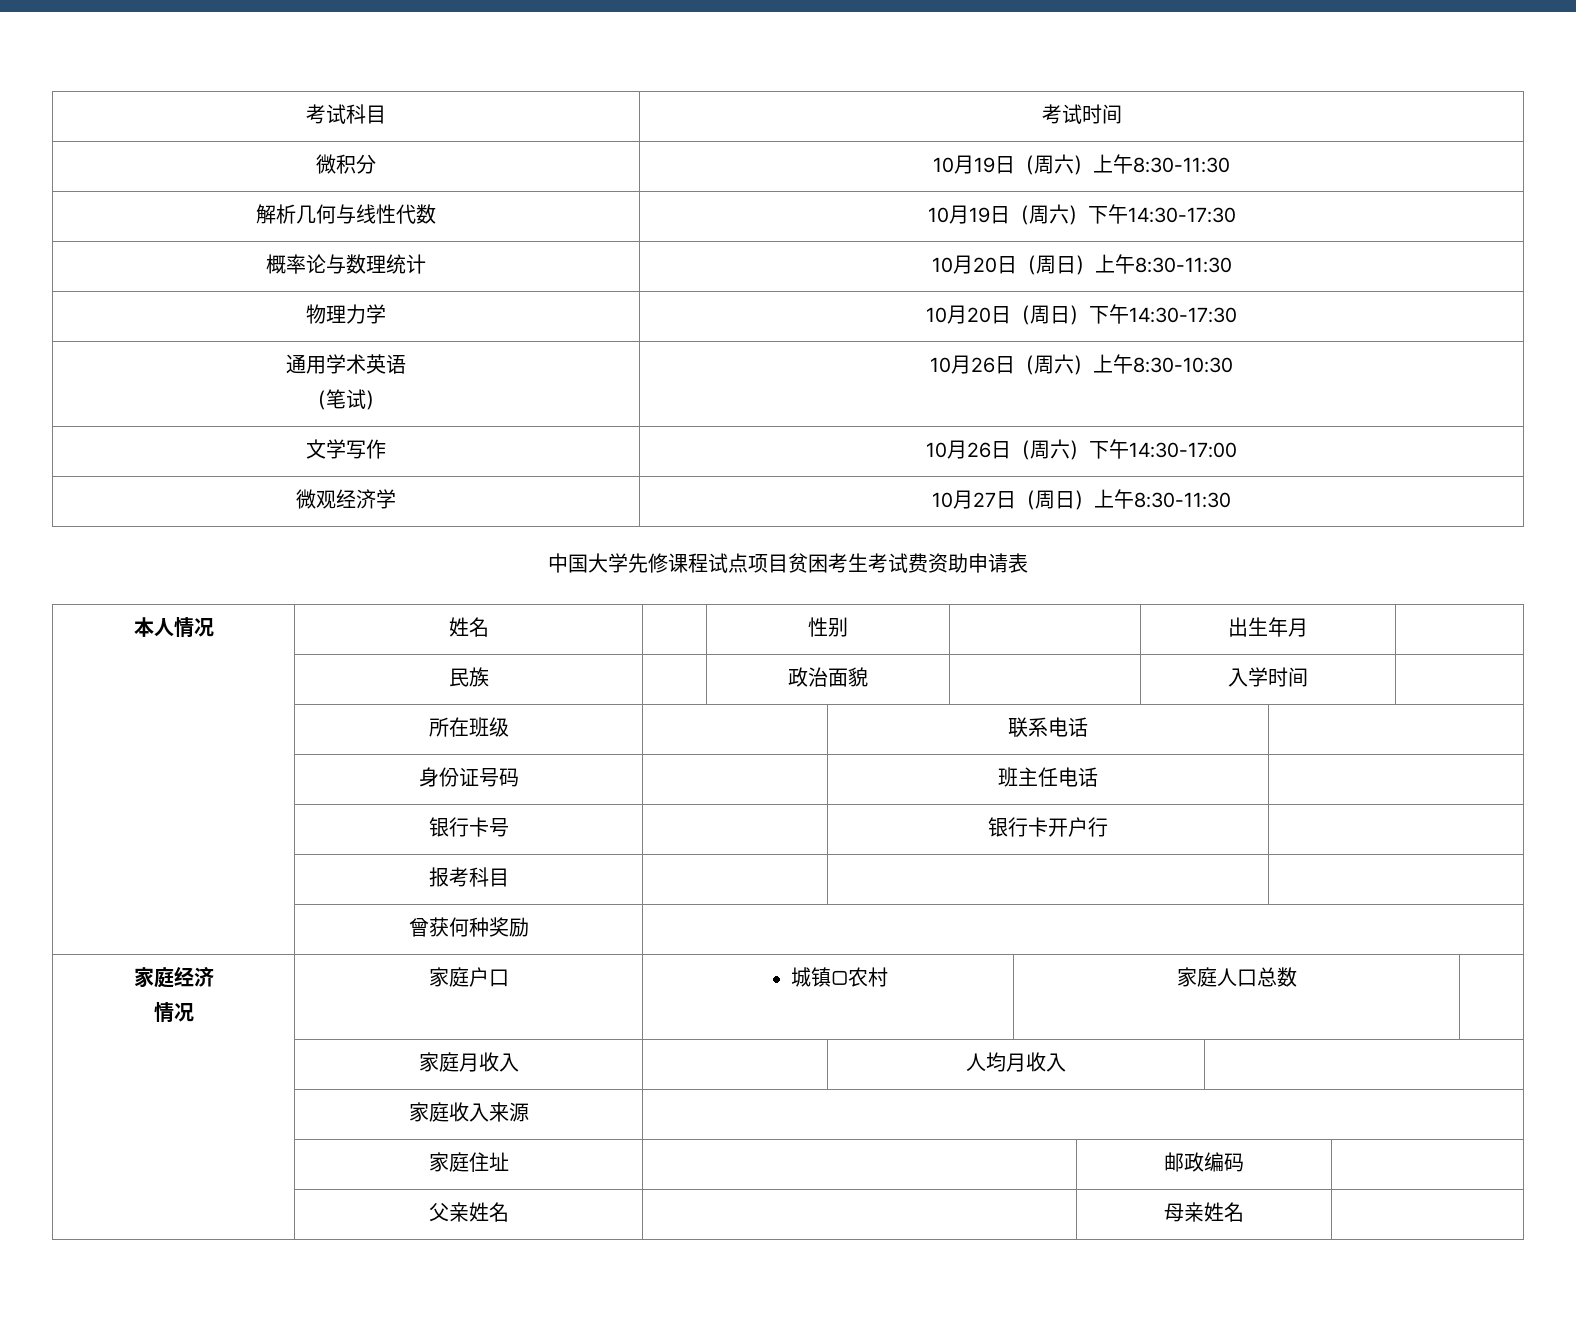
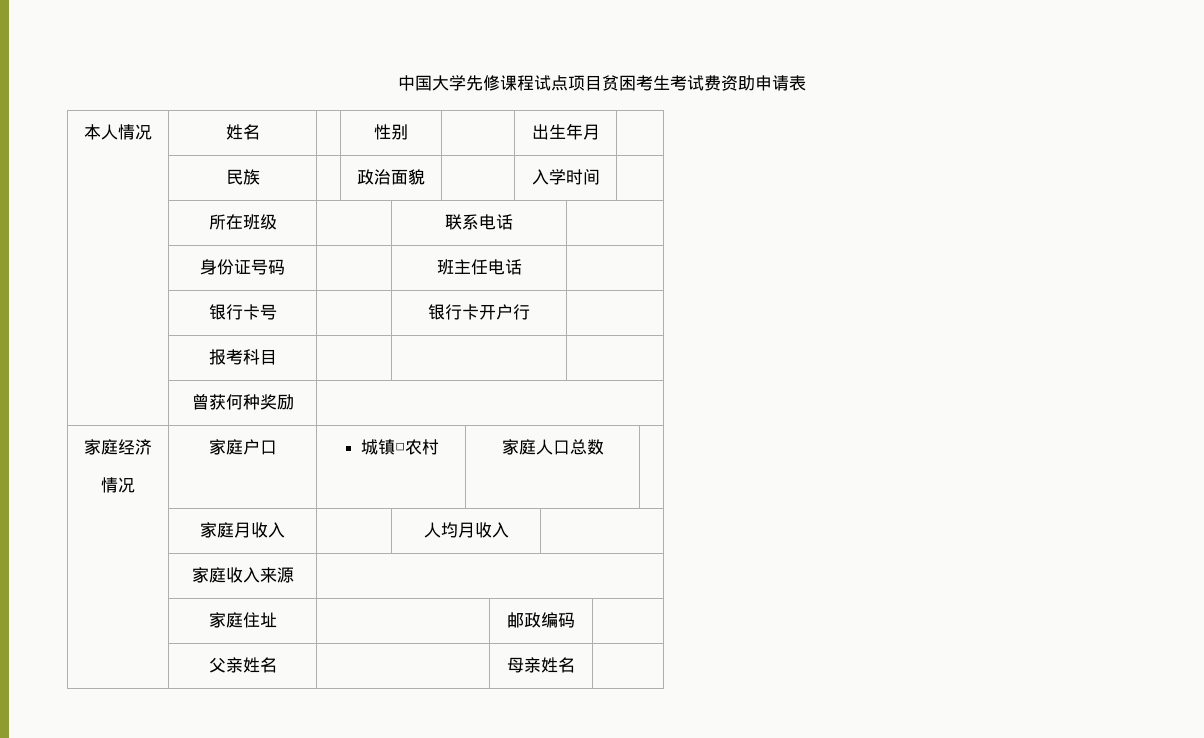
- 考试科目 | 考试时间
- 微积分 | 10月19日（周六）上午8:30-11:30
- 解析几何与线性代数 | 10月19日（周六）下午14:30-17:30
- 概率论与数理统计 | 10月20日（周日）上午8:30-11:30
- 物理力学 | 10月20日（周日）下午14:30-17:30
- 通用学术英语
- （笔试） | 10月26日（周六）上午8:30-10:30
- 文学写作 | 10月26日（周六）下午14:30-17:00
- 微观经济学 | 10月27日（周日）上午8:30-11:30

